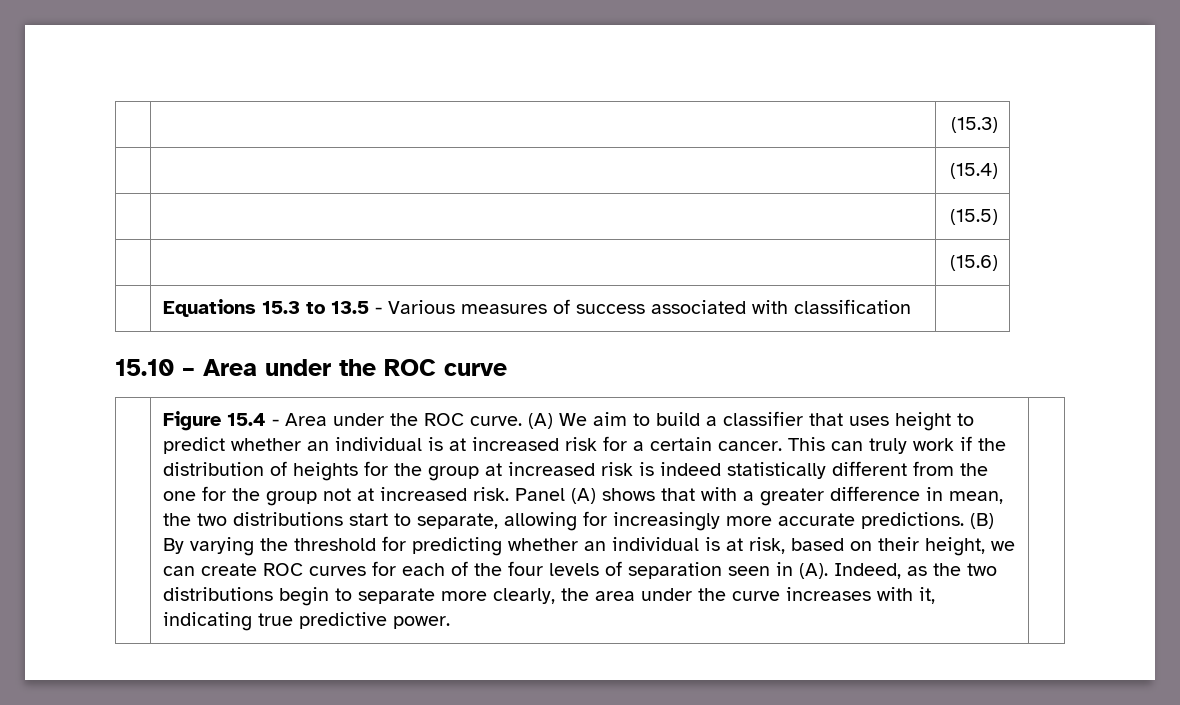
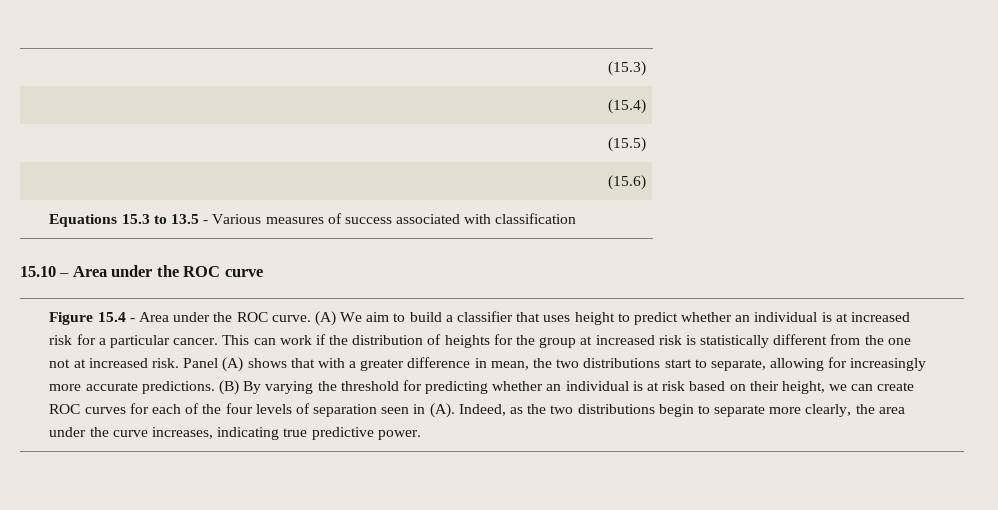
- (A) We aim to build a classifier that uses height to predict whether an individual is at increased risk for a certain cancer.
+ (A) We aim to build a classifier that uses height to predict whether an individual is at increased risk for a particular cancer.
- This can truly work if the distribution of heights for the group at increased risk is indeed statistically different from the one for the group not at increased risk.
+ This can work if the distribution of heights for the group at increased risk is statistically different from the one not at increased risk.
- (B) By varying the threshold for predicting whether an individual is at risk, based on their height, we can create ROC curves for each of the four levels of separation seen in (A). Indeed, as the two distributions begin to separate more clearly, the area under the curve increases with it, indicating true predictive power.
+ (B) By varying the threshold for predicting whether an individual is at risk based on their height, we can create ROC curves for each of the four levels of separation seen in (A). Indeed, as the two distributions begin to separate more clearly, the area under the curve increases, indicating true predictive power.

